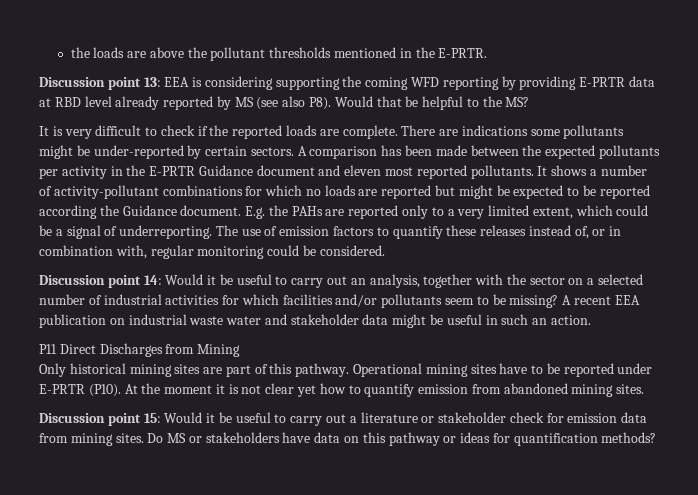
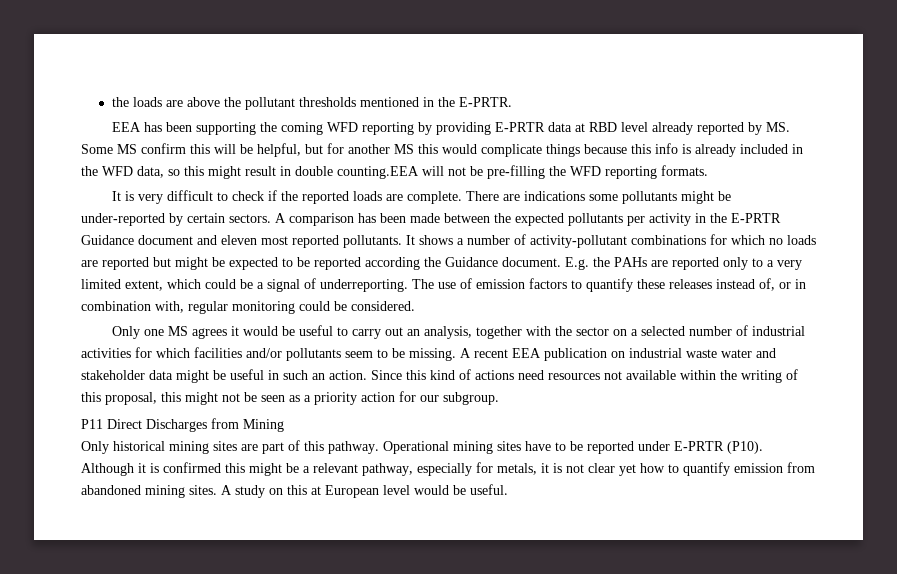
- Discussion point 13: EEA is considering supporting the coming WFD reporting by providing E-PRTR data at RBD level already reported by MS (see also P8). Would that be helpful to the MS?
+ EEA has been supporting the coming WFD reporting by providing E-PRTR data at RBD level already reported by MS. Some MS confirm this will be helpful, but for another MS this would complicate things because this info is already included in the WFD data, so this might result in double counting.EEA will not be pre-filling the WFD reporting formats.
- Discussion point 14: Would it be useful to carry out an analysis, together with the sector on a selected number of industrial activities for which facilities and/or pollutants seem to be missing?
+ Only one MS agrees it would be useful to carry out an analysis, together with the sector on a selected number of industrial activities for which facilities and/or pollutants seem to be missing.
+ Since this kind of actions need resources not available within the writing of this proposal, this might not be seen as a priority action for our subgroup.
- At the moment it is not clear yet how to quantify emission from abandoned mining sites.
- Discussion point 15: Would it be useful to carry out a literature or stakeholder check for emission data from mining sites. Do MS or stakeholders have data on this pathway or ideas for quantification methods?
+ Although it is confirmed this might be a relevant pathway, especially for metals, it is not clear yet how to quantify emission from abandoned mining sites. A study on this at European level would be useful.

